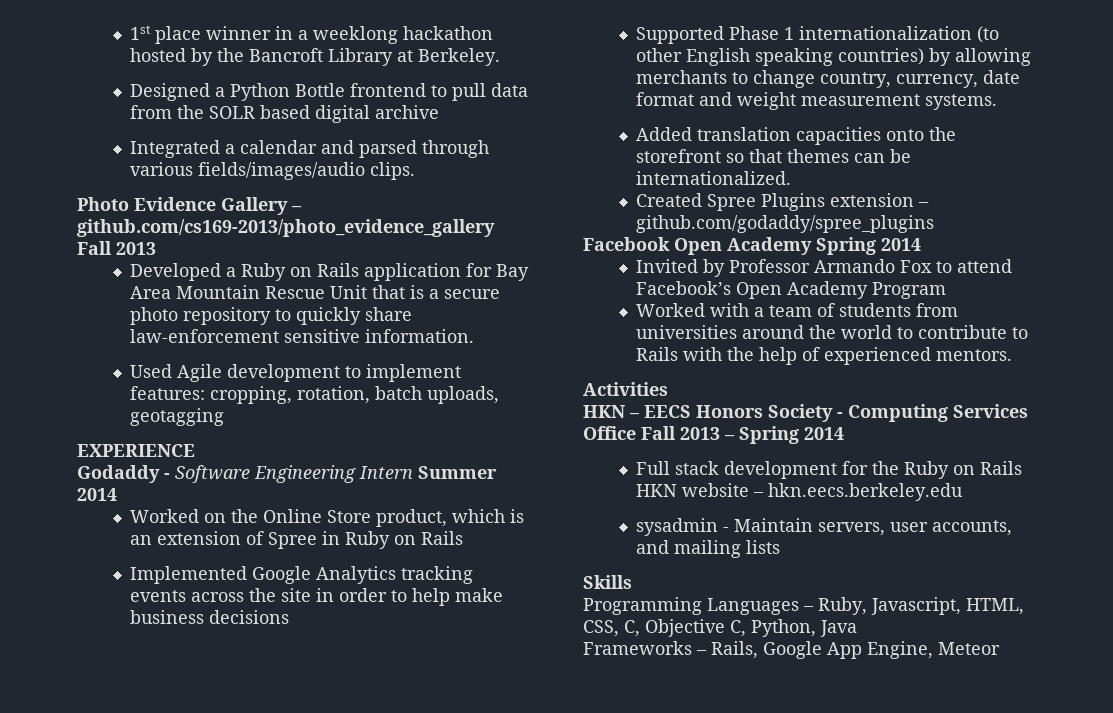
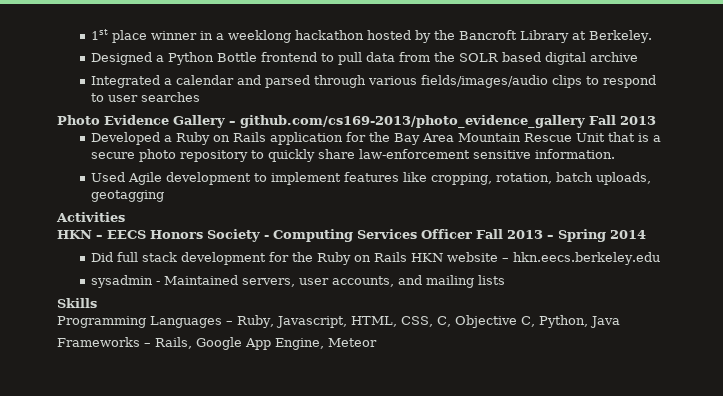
- Integrated a calendar and parsed through various fields/images/audio clips.
+ Integrated a calendar and parsed through various fields/images/audio clips to respond to user searches
- Developed a Ruby on Rails application for Bay Area Mountain Rescue Unit that is a secure photo repository to quickly share law-enforcement sensitive information.
+ Developed a Ruby on Rails application for the Bay Area Mountain Rescue Unit that is a secure photo repository to quickly share law-enforcement sensitive information.
- Used Agile development to implement features: cropping, rotation, batch uploads, geotagging
+ Used Agile development to implement features like cropping, rotation, batch uploads, geotagging
- EXPERIENCE
- Godaddy - Software Engineering Intern Summer 2014
- Worked on the Online Store product, which is an extension of Spree in Ruby on Rails
- Implemented Google Analytics tracking events across the site in order to help make business decisions
- Supported Phase 1 internationalization (to other English speaking countries) by allowing merchants to change country, currency, date format and weight measurement systems.
- Added translation capacities onto the storefront so that themes can be internationalized.
- Created Spree Plugins extension – github.com/godaddy/spree_plugins
- Facebook Open Academy Spring 2014
- Invited by Professor Armando Fox to attend Facebook’s Open Academy Program
- Worked with a team of students from universities around the world to contribute to Rails with the help of experienced mentors.
- HKN – EECS Honors Society - Computing Services Office Fall 2013 – Spring 2014
+ HKN – EECS Honors Society - Computing Services Officer Fall 2013 – Spring 2014
- Full stack development for the Ruby on Rails HKN website – hkn.eecs.berkeley.edu
+ Did full stack development for the Ruby on Rails HKN website – hkn.eecs.berkeley.edu
- sysadmin - Maintain servers, user accounts, and mailing lists
+ sysadmin - Maintained servers, user accounts, and mailing lists

